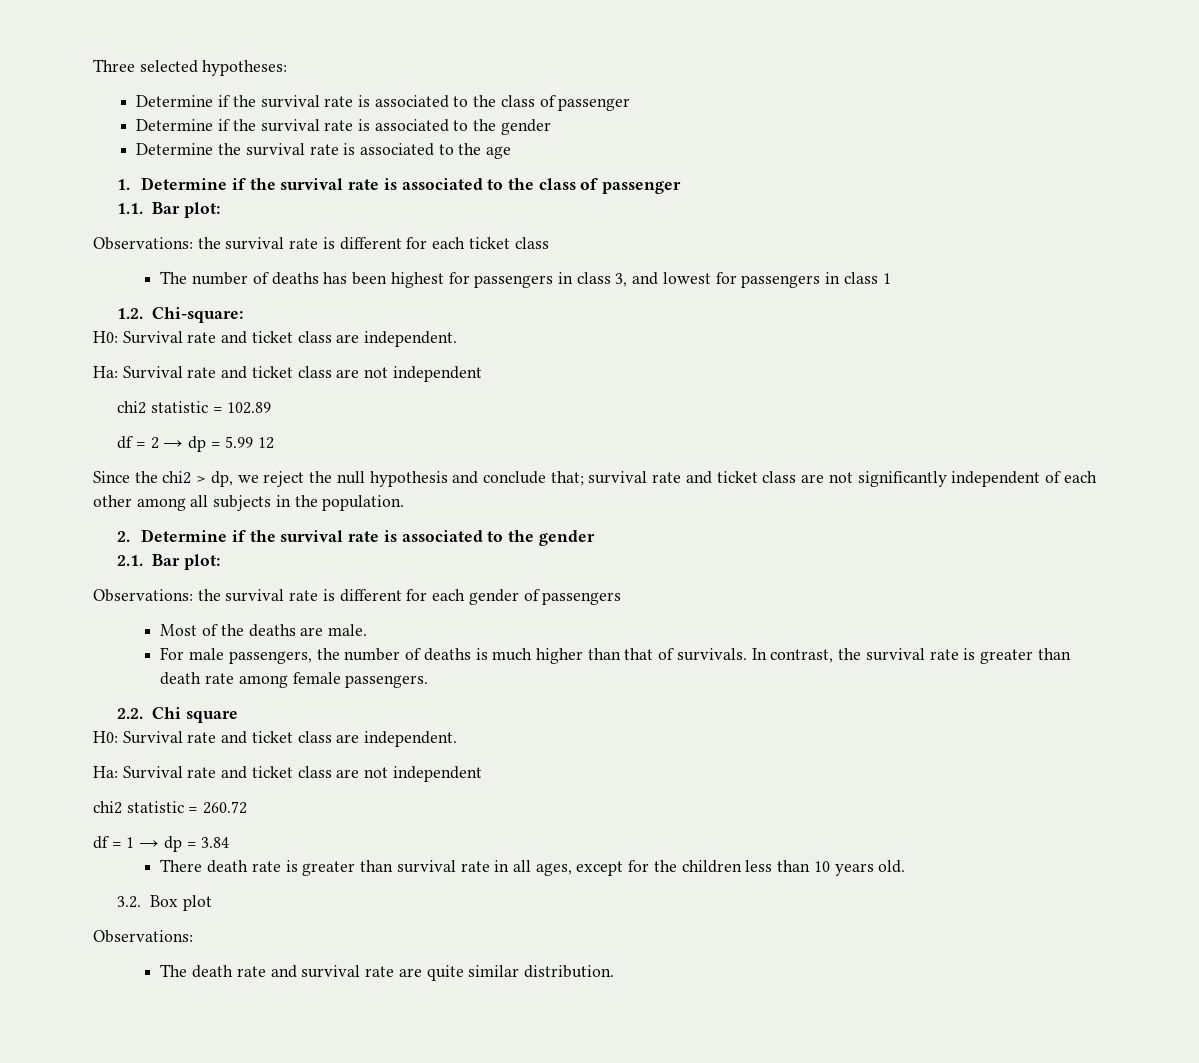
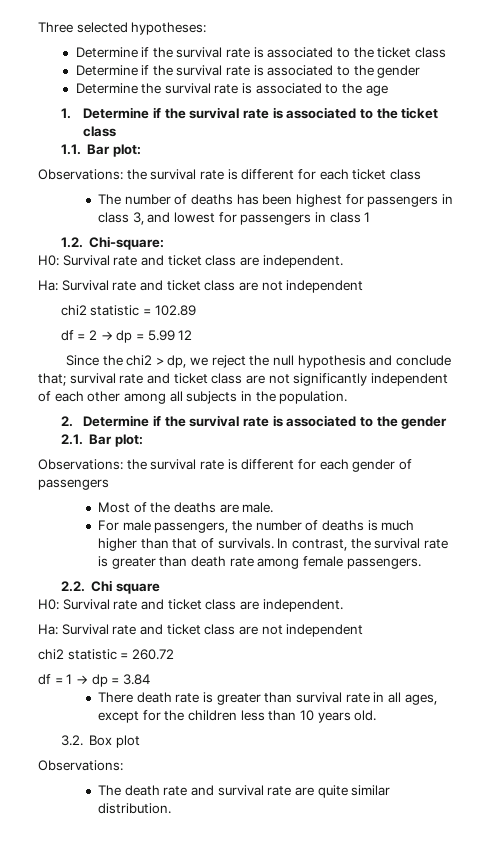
  Three selected hypotheses:
- Determine if the survival rate is associated to the class of passenger
+ Determine if the survival rate is associated to the ticket class
- 1. Determine if the survival rate is associated to the class of passenger
+ 1. Determine if the survival rate is associated to the ticket class

